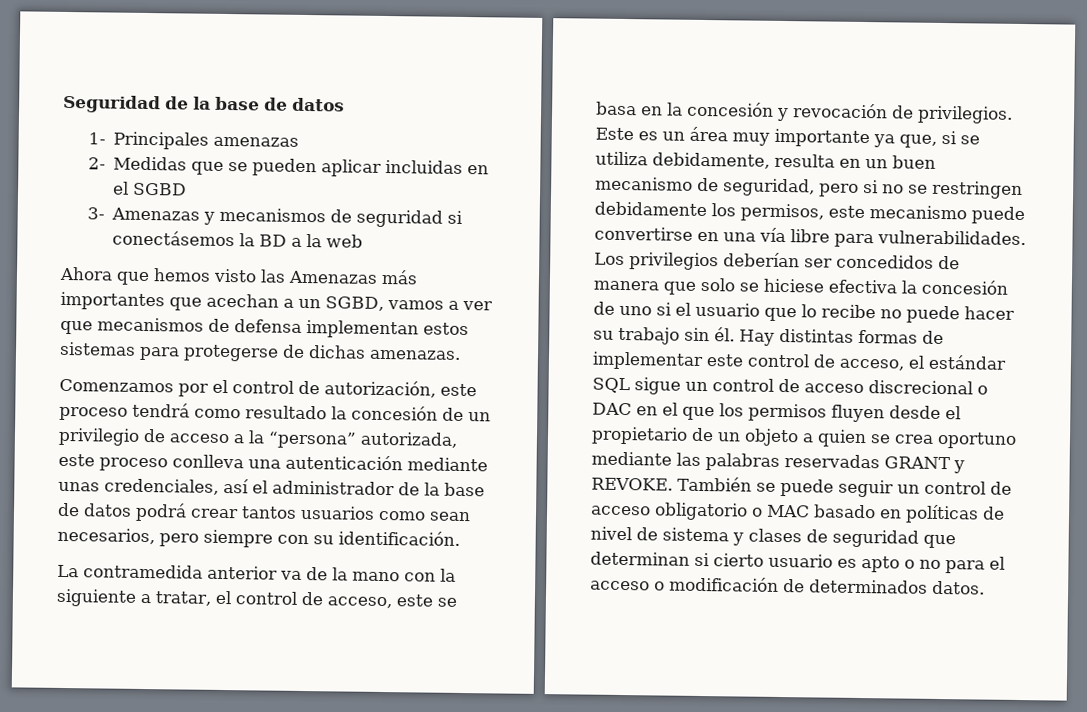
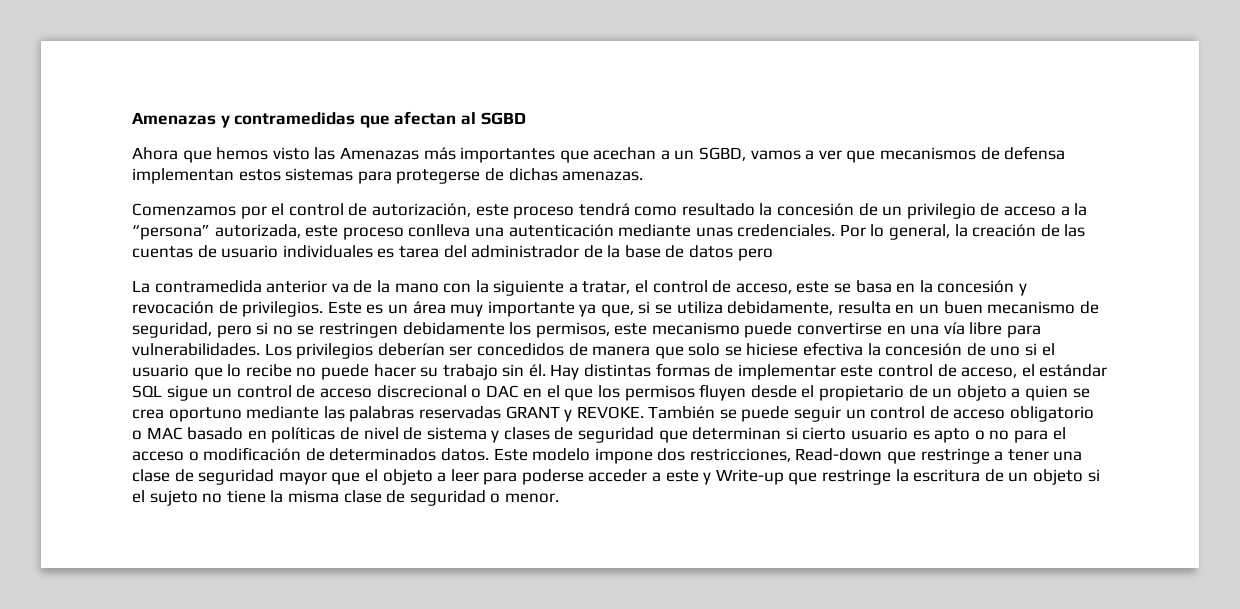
- Seguridad de la base de datos
- 1- Principales amenazas
- 2- Medidas que se pueden aplicar incluidas en el SGBD
- 3- Amenazas y mecanismos de seguridad si conectásemos la BD a la web
+ Amenazas y contramedidas que afectan al SGBD
- Comenzamos por el control de autorización, este proceso tendrá como resultado la concesión de un privilegio de acceso a la “persona” autorizada, este proceso conlleva una autenticación mediante unas credenciales, así el administrador de la base de datos podrá crear tantos usuarios como sean necesarios, pero siempre con su identificación.
+ Comenzamos por el control de autorización, este proceso tendrá como resultado la concesión de un privilegio de acceso a la “persona” autorizada, este proceso conlleva una autenticación mediante unas credenciales. Por lo general, la creación de las cuentas de usuario individuales es tarea del administrador de la base de datos pero
+ Este modelo impone dos restricciones, Read-down que restringe a tener una clase de seguridad mayor que el objeto a leer para poderse acceder a este y Write-up que restringe la escritura de un objeto si el sujeto no tiene la misma clase de seguridad o menor.

